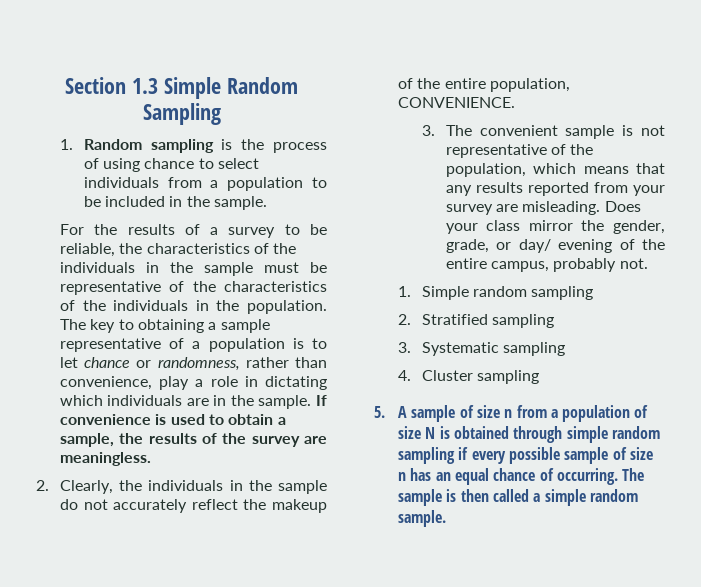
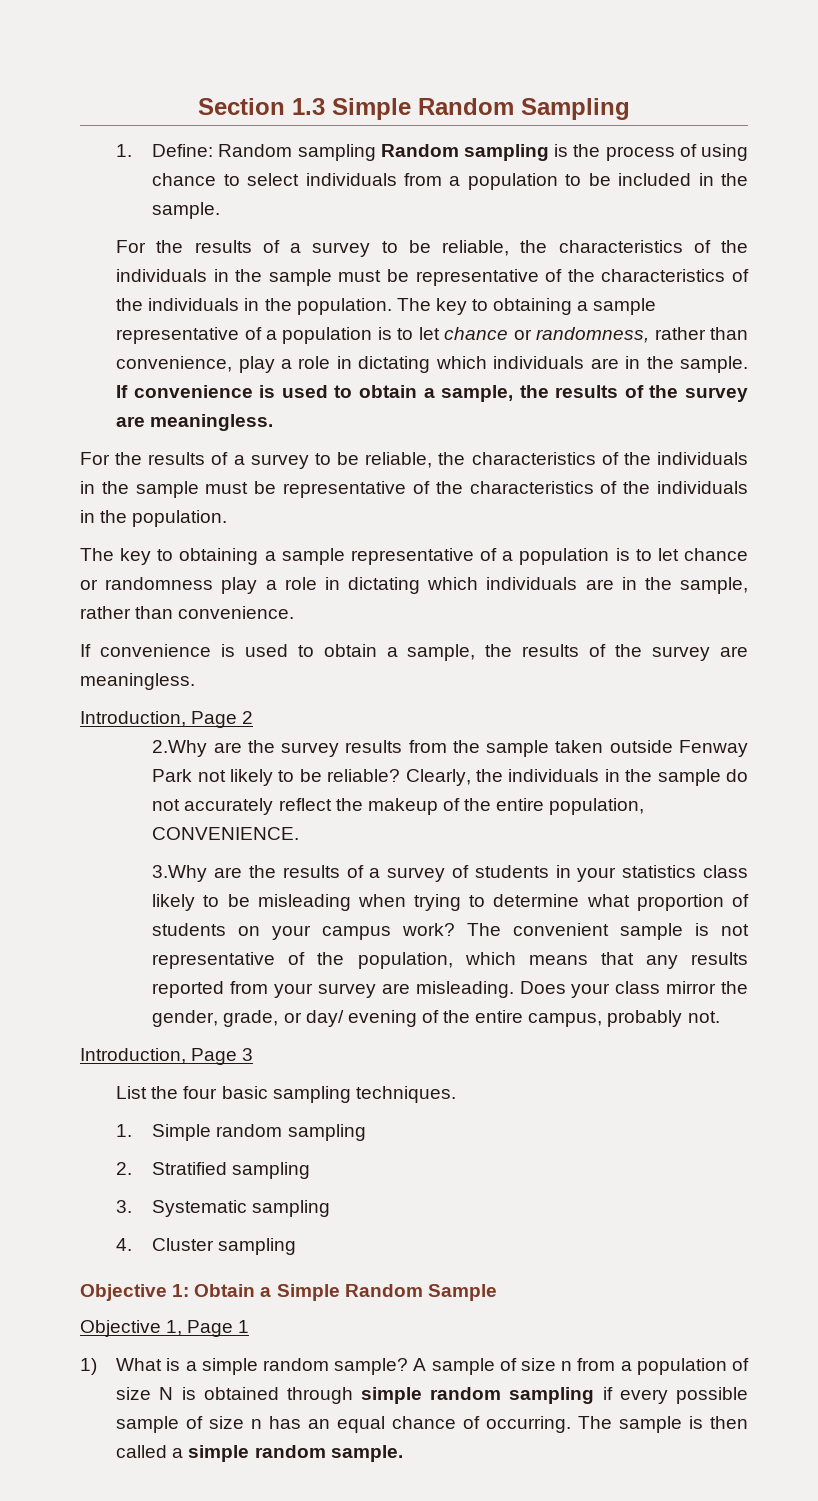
- 1. Random sampling is the process of using chance to select individuals from a population to be included in the sample.
+ 1. Define: Random sampling Random sampling is the process of using chance to select individuals from a population to be included in the sample.
  The key to obtaining a sample representative of a population is to let chance or randomness, rather than convenience, play a role in dictating which individuals are in the sample. If convenience is used to obtain a sample, the results of the survey are meaningless.
- 2. Clearly, the individuals in the sample do not accurately reflect the makeup of the entire population, CONVENIENCE.
+ For the results of a survey to be reliable, the characteristics of the individuals in the sample must be representative of the characteristics of the individuals in the population.
+ The key to obtaining a sample representative of a population is to let chance or randomness play a role in dictating which individuals are in the sample, rather than convenience.
+ If convenience is used to obtain a sample, the results of the survey are meaningless.
+ Introduction, Page 2
+ 2.Why are the survey results from the sample taken outside Fenway Park not likely to be reliable? Clearly, the individuals in the sample do not accurately reflect the makeup of the entire population, CONVENIENCE.
- 3. The convenient sample is not representative of the population, which means that any results reported from your survey are misleading.
+ 3.Why are the results of a survey of students in your statistics class likely to be misleading when trying to determine what proportion of students on your campus work? The convenient sample is not representative of the population, which means that any results reported from your survey are misleading.
+ Introduction, Page 3
+ List the four basic sampling techniques.
- 5. A sample of size n from a population of size N is obtained through simple random sampling if every possible sample of size n has an equal chance of occurring.
+ Objective 1: Obtain a Simple Random Sample
+ Objective 1, Page 1
+ 1) What is a simple random sample? A sample of size n from a population of size N is obtained through simple random sampling if every possible sample of size n has an equal chance of occurring.

